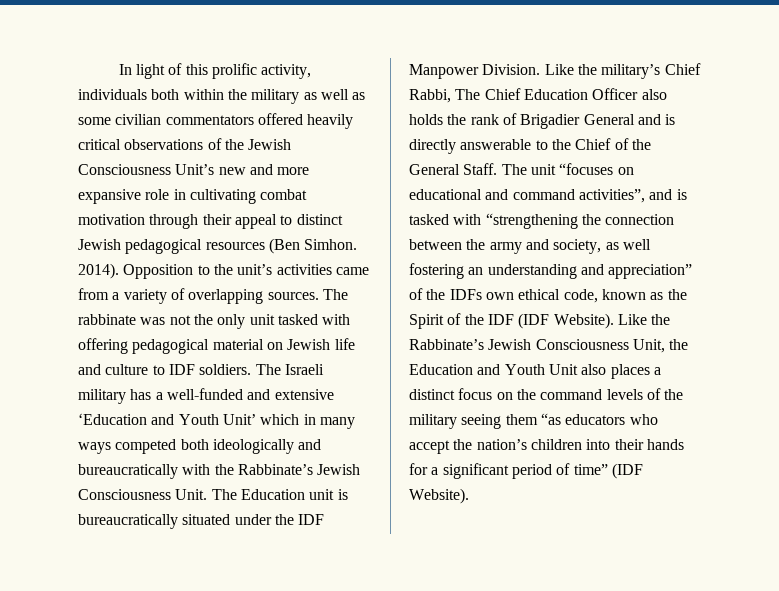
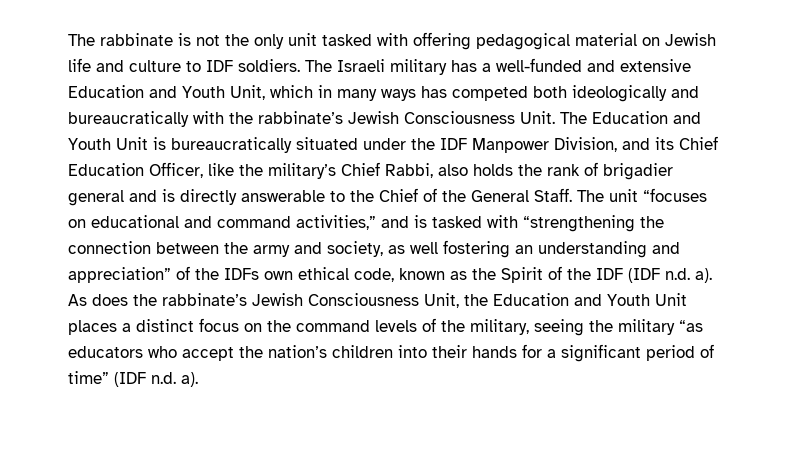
- In light of this prolific activity, individuals both within the military as well as some civilian commentators offered heavily critical observations of the Jewish Consciousness Unit’s new and more expansive role in cultivating combat motivation through their appeal to distinct Jewish pedagogical resources (Ben Simhon. 2014). Opposition to the unit’s activities came from a variety of overlapping sources. The rabbinate was not the only unit tasked with offering pedagogical material on Jewish life and culture to IDF soldiers.
+ The rabbinate is not the only unit tasked with offering pedagogical material on Jewish life and culture to IDF soldiers.
- The Israeli military has a well-funded and extensive ‘Education and Youth Unit’ which in many ways competed both ideologically and bureaucratically with the Rabbinate’s Jewish Consciousness Unit.
+ The Israeli military has a well-funded and extensive Education and Youth Unit, which in many ways has competed both ideologically and bureaucratically with the rabbinate’s Jewish Consciousness Unit.
- The Education unit is bureaucratically situated under the IDF Manpower Division. Like the military’s Chief Rabbi, The Chief Education Officer also holds the rank of Brigadier General and is directly answerable to the Chief of the General Staff.
+ The Education and Youth Unit is bureaucratically situated under the IDF Manpower Division, and its Chief Education Officer, like the military’s Chief Rabbi, also holds the rank of brigadier general and is directly answerable to the Chief of the General Staff.
- The unit “focuses on educational and command activities”, and is tasked with “strengthening the connection between the army and society, as well fostering an understanding and appreciation” of the IDFs own ethical code, known as the Spirit of the IDF (IDF Website). Like the Rabbinate’s Jewish Consciousness Unit, the Education and Youth Unit also places a distinct focus on the command levels of the military seeing them “as educators who accept the nation’s children into their hands for a significant period of time” (IDF Website).
+ The unit “focuses on educational and command activities,” and is tasked with “strengthening the connection between the army and society, as well fostering an understanding and appreciation” of the IDFs own ethical code, known as the Spirit of the IDF (IDF n.d. a). As does the rabbinate’s Jewish Consciousness Unit, the Education and Youth Unit places a distinct focus on the command levels of the military, seeing the military “as educators who accept the nation’s children into their hands for a significant period of time” (IDF n.d. a).

